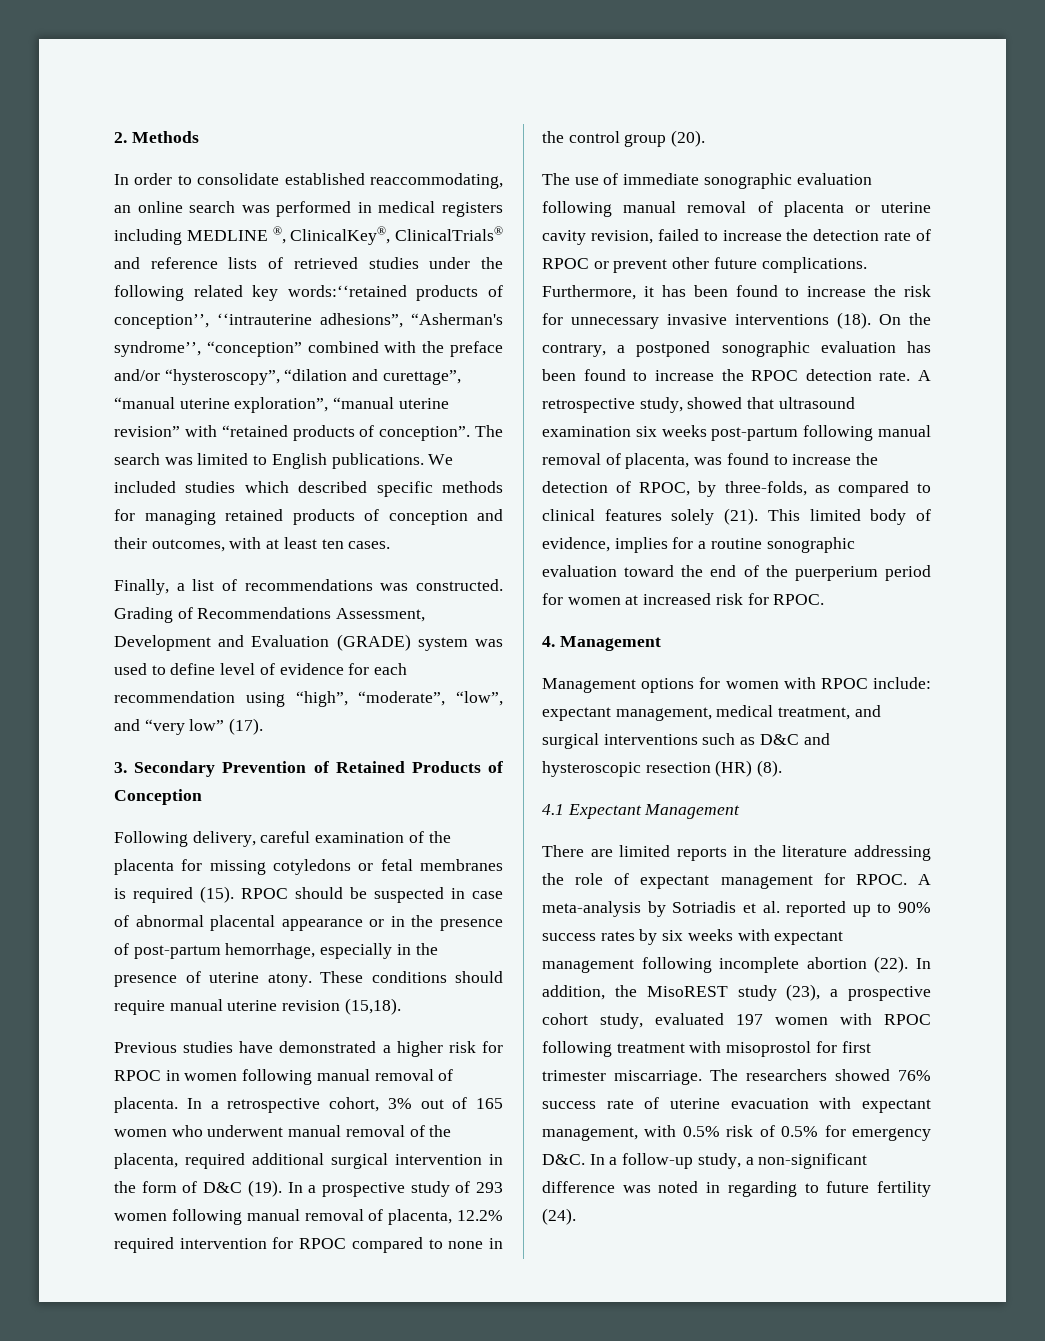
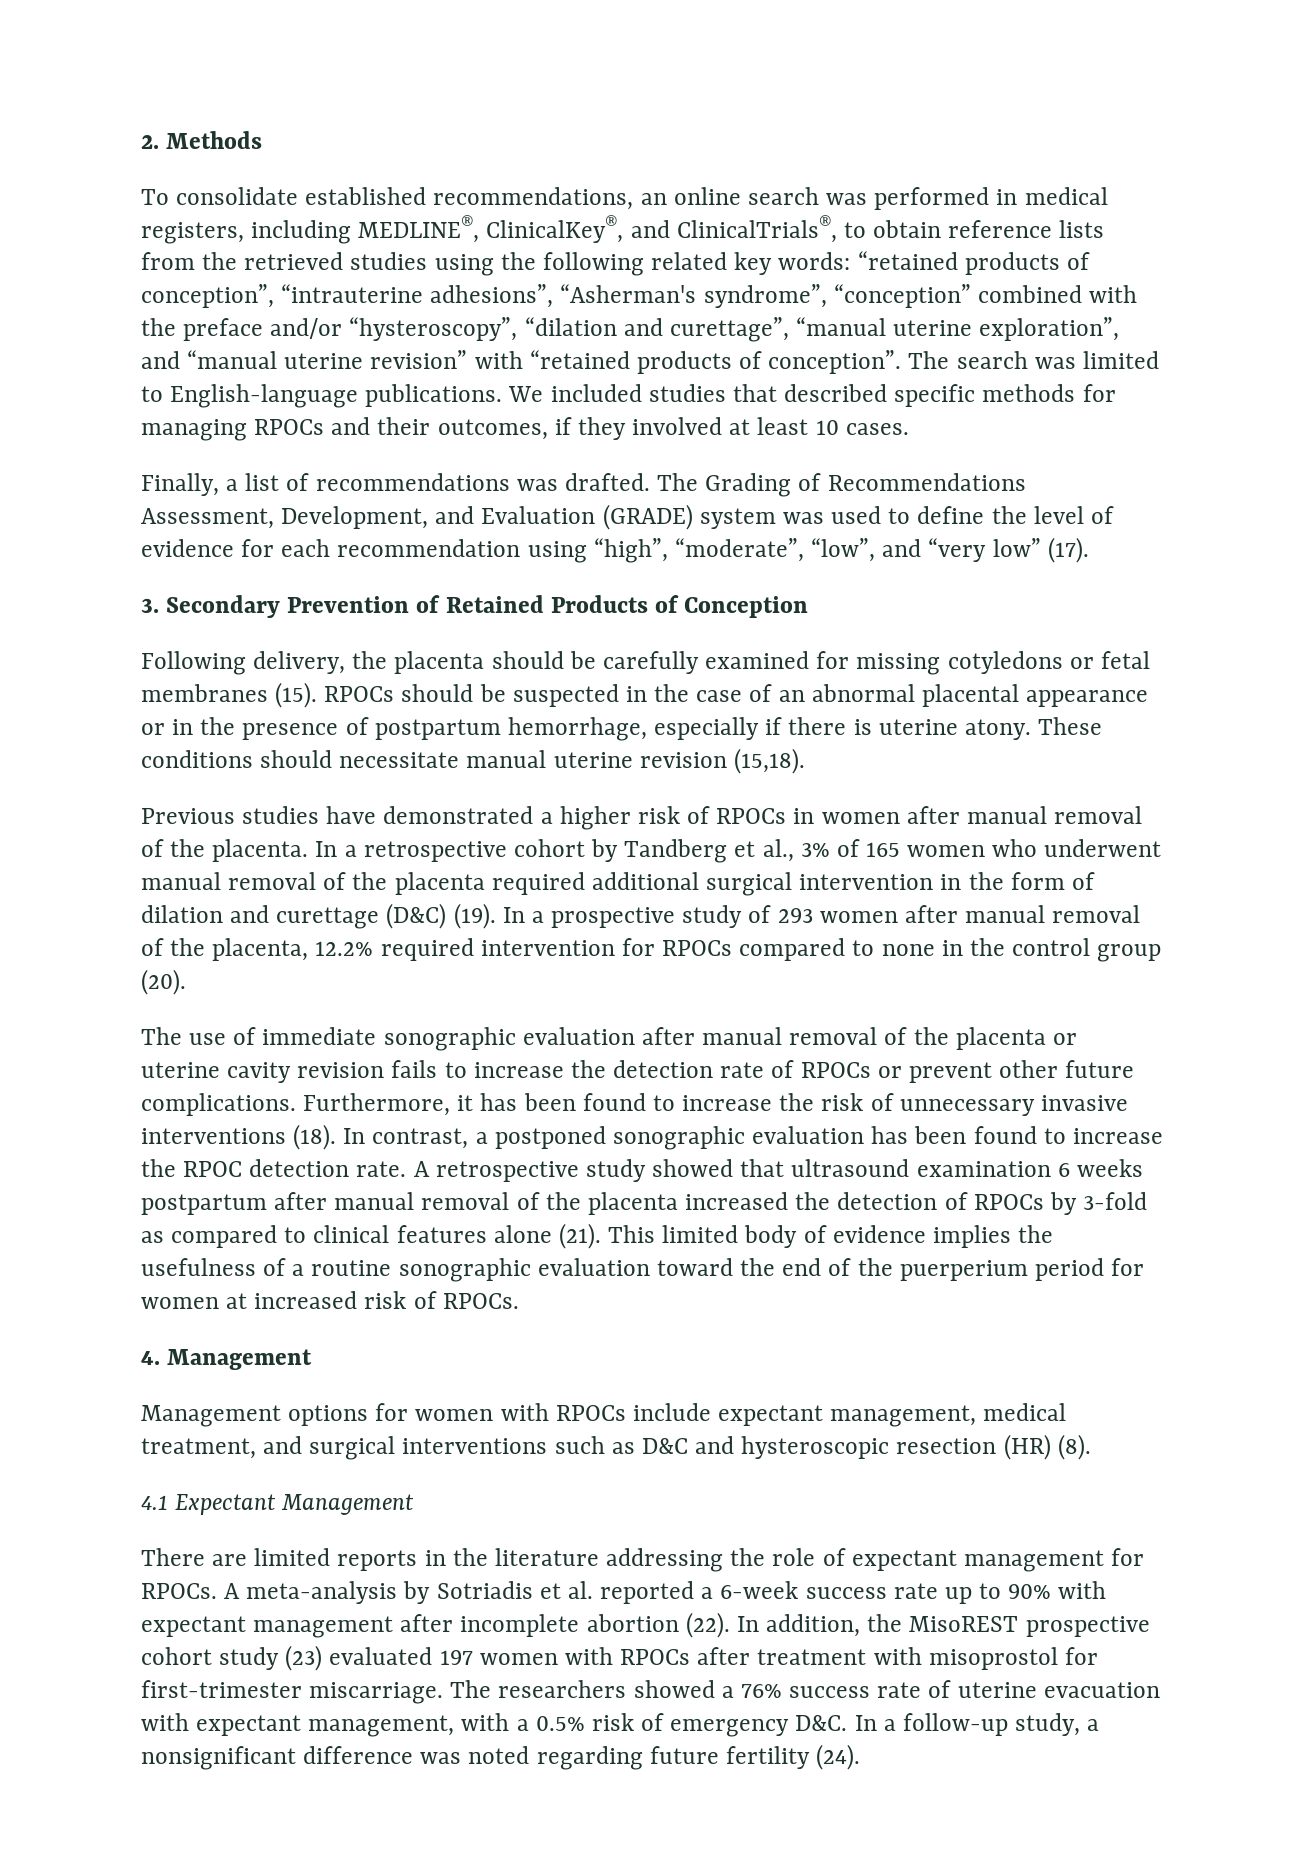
- In order to consolidate established reaccommodating, an online search was performed in medical registers including MEDLINE ®, ClinicalKey®, ClinicalTrials® and reference lists of retrieved studies under the following related key words:‘‘retained products of conception’’, ‘‘intrauterine adhesions”, “Asherman's syndrome’’, “conception” combined with the preface and/or “hysteroscopy”, “dilation and curettage”, “manual uterine exploration”, “manual uterine revision” with “retained products of conception”.
+ To consolidate established recommendations, an online search was performed in medical registers, including MEDLINE®, ClinicalKey®, and ClinicalTrials®, to obtain reference lists from the retrieved studies using the following related key words: “retained products of conception”, “intrauterine adhesions”, “Asherman's syndrome”, “conception” combined with the preface and/or “hysteroscopy”, “dilation and curettage”, “manual uterine exploration”, and “manual uterine revision” with “retained products of conception”.
- The search was limited to English publications.
+ The search was limited to English-language publications.
- We included studies which described specific methods for managing retained products of conception and their outcomes, with at least ten cases.
+ We included studies that described specific methods for managing RPOCs and their outcomes, if they involved at least 10 cases.
- Finally, a list of recommendations was constructed. Grading of Recommendations Assessment, Development and Evaluation (GRADE) system was used to define level of evidence for each recommendation using “high”, “moderate”, “low”, and “very low” (17).
+ Finally, a list of recommendations was drafted. The Grading of Recommendations Assessment, Development, and Evaluation (GRADE) system was used to define the level of evidence for each recommendation using “high”, “moderate”, “low”, and “very low” (17).
- Following delivery, careful examination of the placenta for missing cotyledons or fetal membranes is required (15). RPOC should be suspected in case of abnormal placental appearance or in the presence of post-partum hemorrhage, especially in the presence of uterine atony.
+ Following delivery, the placenta should be carefully examined for missing cotyledons or fetal membranes (15). RPOCs should be suspected in the case of an abnormal placental appearance or in the presence of postpartum hemorrhage, especially if there is uterine atony.
- These conditions should require manual uterine revision (15,18).
+ These conditions should necessitate manual uterine revision (15,18).
- Previous studies have demonstrated a higher risk for RPOC in women following manual removal of placenta.
+ Previous studies have demonstrated a higher risk of RPOCs in women after manual removal of the placenta.
- In a retrospective cohort, 3% out of 165 women who underwent manual removal of the placenta, required additional surgical intervention in the form of D&C (19).
+ In a retrospective cohort by Tandberg et al., 3% of 165 women who underwent manual removal of the placenta required additional surgical intervention in the form of dilation and curettage (D&C) (19).
- In a prospective study of 293 women following manual removal of placenta, 12.2% required intervention for RPOC compared to none in the control group (20).
+ In a prospective study of 293 women after manual removal of the placenta, 12.2% required intervention for RPOCs compared to none in the control group (20).
- The use of immediate sonographic evaluation following manual removal of placenta or uterine cavity revision, failed to increase the detection rate of RPOC or prevent other future complications.
+ The use of immediate sonographic evaluation after manual removal of the placenta or uterine cavity revision fails to increase the detection rate of RPOCs or prevent other future complications.
- Furthermore, it has been found to increase the risk for unnecessary invasive interventions (18).
+ Furthermore, it has been found to increase the risk of unnecessary invasive interventions (18).
- On the contrary, a postponed sonographic evaluation has been found to increase the RPOC detection rate.
+ In contrast, a postponed sonographic evaluation has been found to increase the RPOC detection rate.
- A retrospective study, showed that ultrasound examination six weeks post-partum following manual removal of placenta, was found to increase the detection of RPOC, by three-folds, as compared to clinical features solely (21).
+ A retrospective study showed that ultrasound examination 6 weeks postpartum after manual removal of the placenta increased the detection of RPOCs by 3-fold as compared to clinical features alone (21).
- This limited body of evidence, implies for a routine sonographic evaluation toward the end of the puerperium period for women at increased risk for RPOC.
+ This limited body of evidence implies the usefulness of a routine sonographic evaluation toward the end of the puerperium period for women at increased risk of RPOCs.
- Management options for women with RPOC include: expectant management, medical treatment, and surgical interventions such as D&C and hysteroscopic resection (HR) (8).
+ Management options for women with RPOCs include expectant management, medical treatment, and surgical interventions such as D&C and hysteroscopic resection (HR) (8).
- There are limited reports in the literature addressing the role of expectant management for RPOC.
+ There are limited reports in the literature addressing the role of expectant management for RPOCs.
- A meta-analysis by Sotriadis et al. reported up to 90% success rates by six weeks with expectant management following incomplete abortion (22).
+ A meta-analysis by Sotriadis et al. reported a 6-week success rate up to 90% with expectant management after incomplete abortion (22).
- In addition, the MisoREST study (23), a prospective cohort study, evaluated 197 women with RPOC following treatment with misoprostol for first trimester miscarriage.
+ In addition, the MisoREST prospective cohort study (23) evaluated 197 women with RPOCs after treatment with misoprostol for first-trimester miscarriage.
- The researchers showed 76% success rate of uterine evacuation with expectant management, with 0.5% risk of 0.5% for emergency D&C. In a follow-up study, a non-significant difference was noted in regarding to future fertility (24).
+ The researchers showed a 76% success rate of uterine evacuation with expectant management, with a 0.5% risk of emergency D&C. In a follow-up study, a nonsignificant difference was noted regarding future fertility (24).

